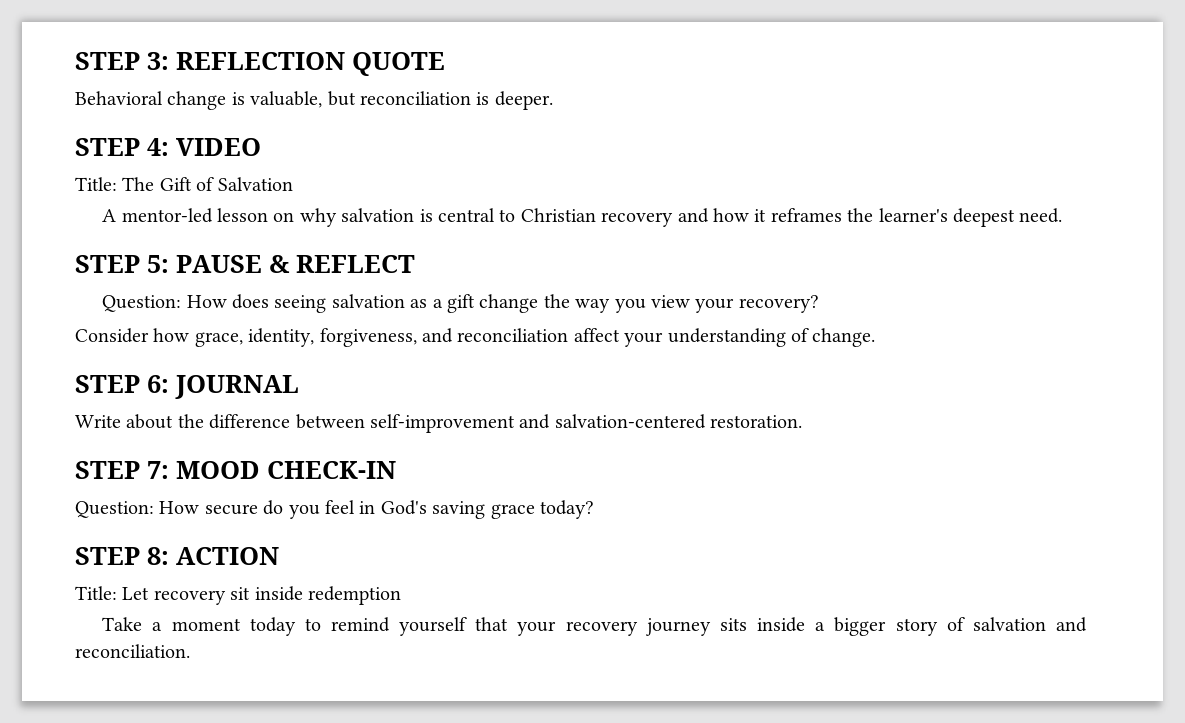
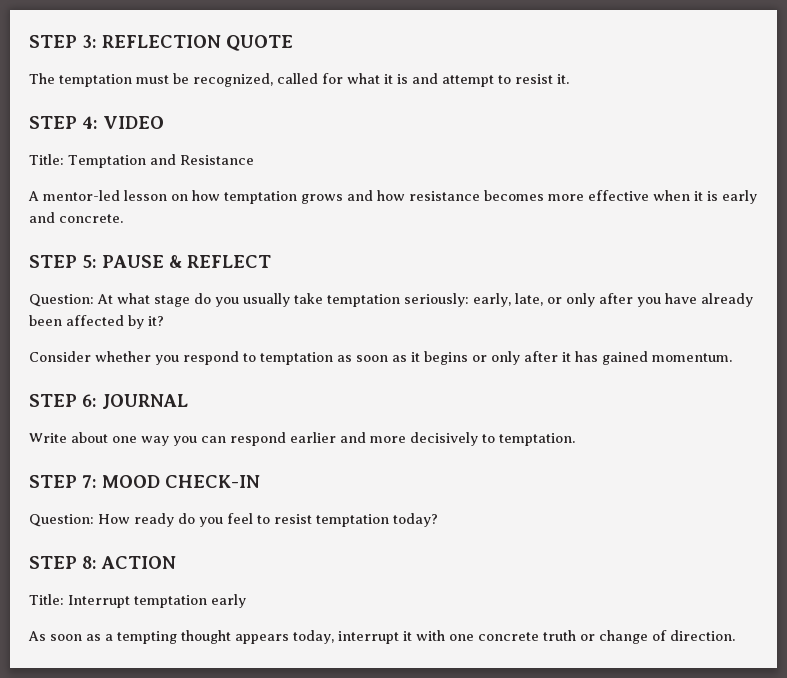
- Behavioral change is valuable, but reconciliation is deeper.
+ The temptation must be recognized, called for what it is and attempt to resist it.
- Title: The Gift of Salvation
+ Title: Temptation and Resistance
- A mentor-led lesson on why salvation is central to Christian recovery and how it reframes the learner's deepest need.
+ A mentor-led lesson on how temptation grows and how resistance becomes more effective when it is early and concrete.
- Question: How does seeing salvation as a gift change the way you view your recovery?
- Consider how grace, identity, forgiveness, and reconciliation affect your understanding of change.
+ Question: At what stage do you usually take temptation seriously: early, late, or only after you have already been affected by it?
+ Consider whether you respond to temptation as soon as it begins or only after it has gained momentum.
- Write about the difference between self-improvement and salvation-centered restoration.
+ Write about one way you can respond earlier and more decisively to temptation.
- Question: How secure do you feel in God's saving grace today?
+ Question: How ready do you feel to resist temptation today?
- Title: Let recovery sit inside redemption
- Take a moment today to remind yourself that your recovery journey sits inside a bigger story of salvation and reconciliation.
+ Title: Interrupt temptation early
+ As soon as a tempting thought appears today, interrupt it with one concrete truth or change of direction.

